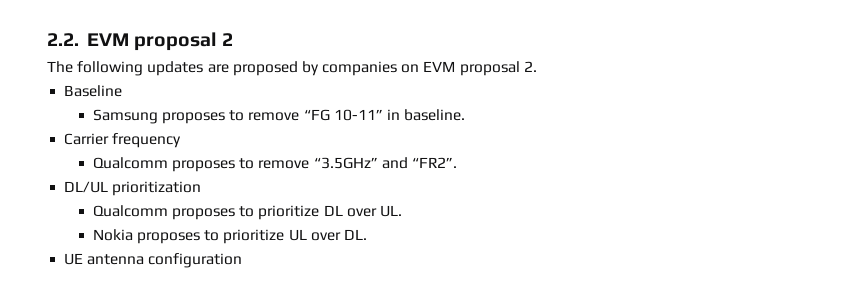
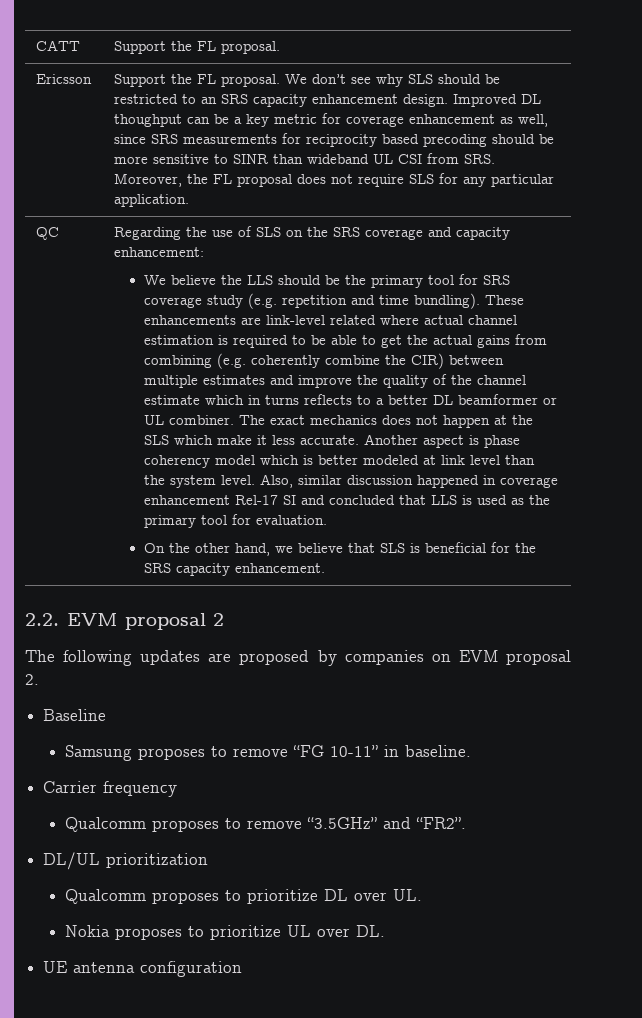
+ CATT | Support the FL proposal.
+ Ericsson | Support the FL proposal. We don’t see why SLS should be restricted to an SRS capacity enhancement design. Improved DL thoughput can be a key metric for coverage enhancement as well, since SRS measurements for reciprocity based precoding should be more sensitive to SINR than wideband UL CSI from SRS. Moreover, the FL proposal does not require SLS for any particular application.
+ QC | Regarding the use of SLS on the SRS coverage and capacity enhancement:
+ We believe the LLS should be the primary tool for SRS coverage study (e.g. repetition and time bundling). These enhancements are link-level related where actual channel estimation is required to be able to get the actual gains from combining (e.g. coherently combine the CIR) between multiple estimates and improve the quality of the channel estimate which in turns reflects to a better DL beamformer or UL combiner. The exact mechanics does not happen at the SLS which make it less accurate. Another aspect is phase coherency model which is better modeled at link level than the system level. Also, similar discussion happened in coverage enhancement Rel-17 SI and concluded that LLS is used as the primary tool for evaluation.
+ On the other hand, we believe that SLS is beneficial for the SRS capacity enhancement.

